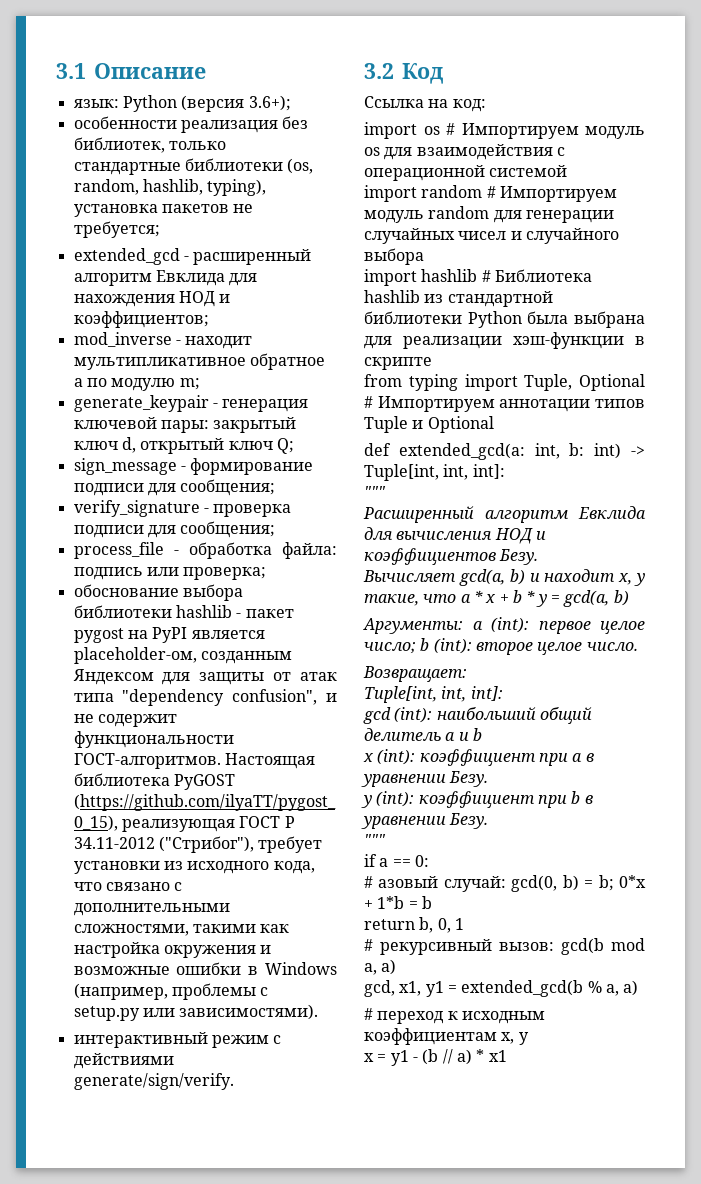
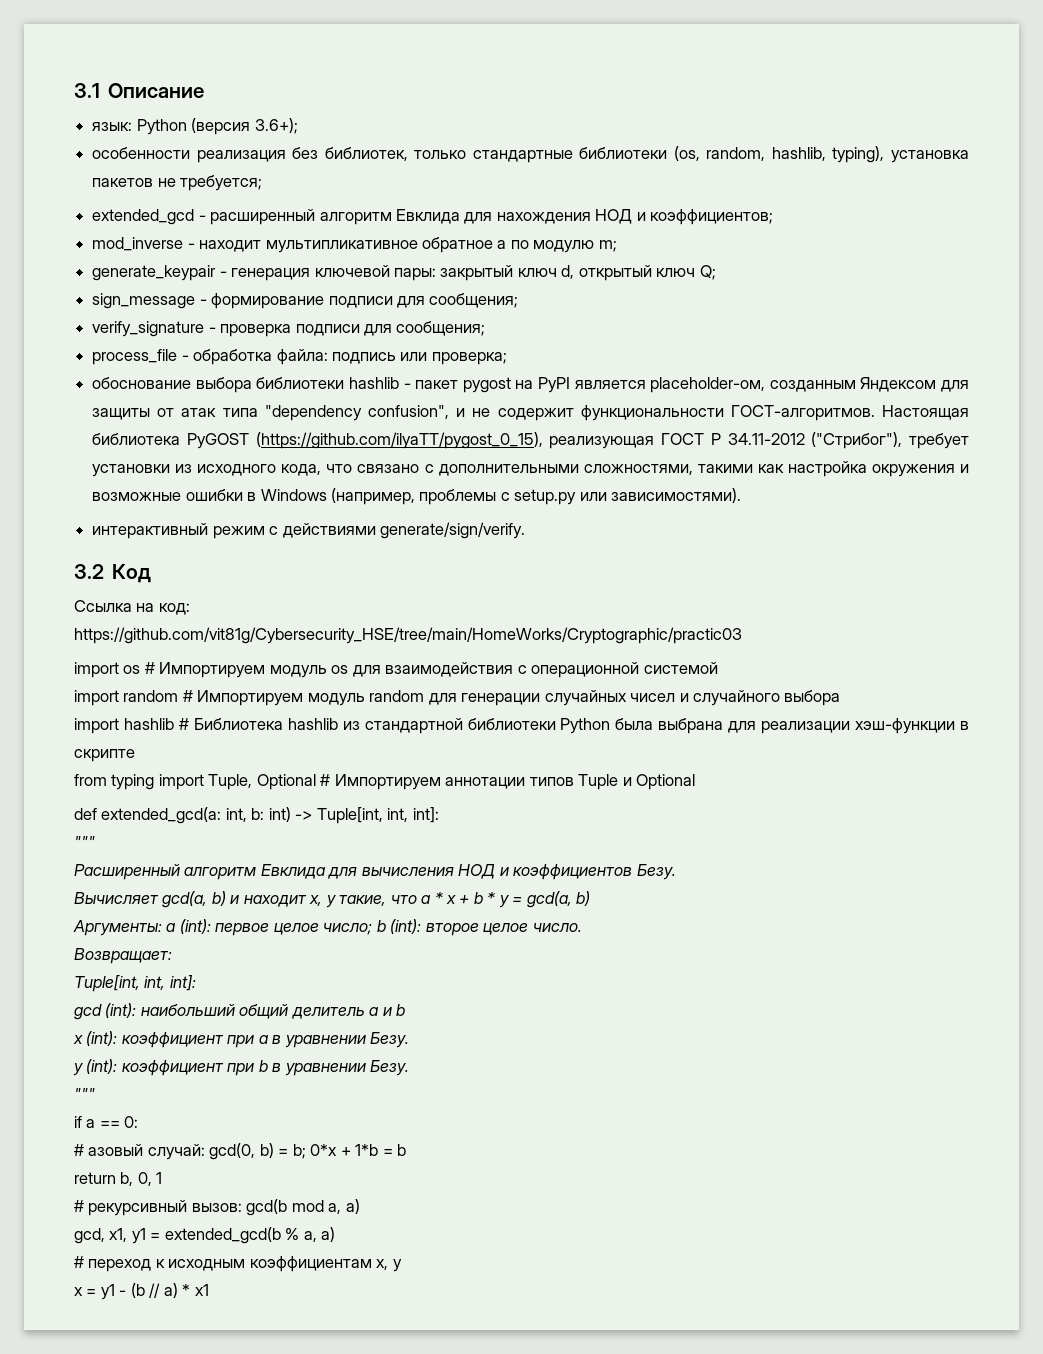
+ https://github.com/vit81g/Cybersecurity_HSE/tree/main/HomeWorks/Cryptographic/practic03

